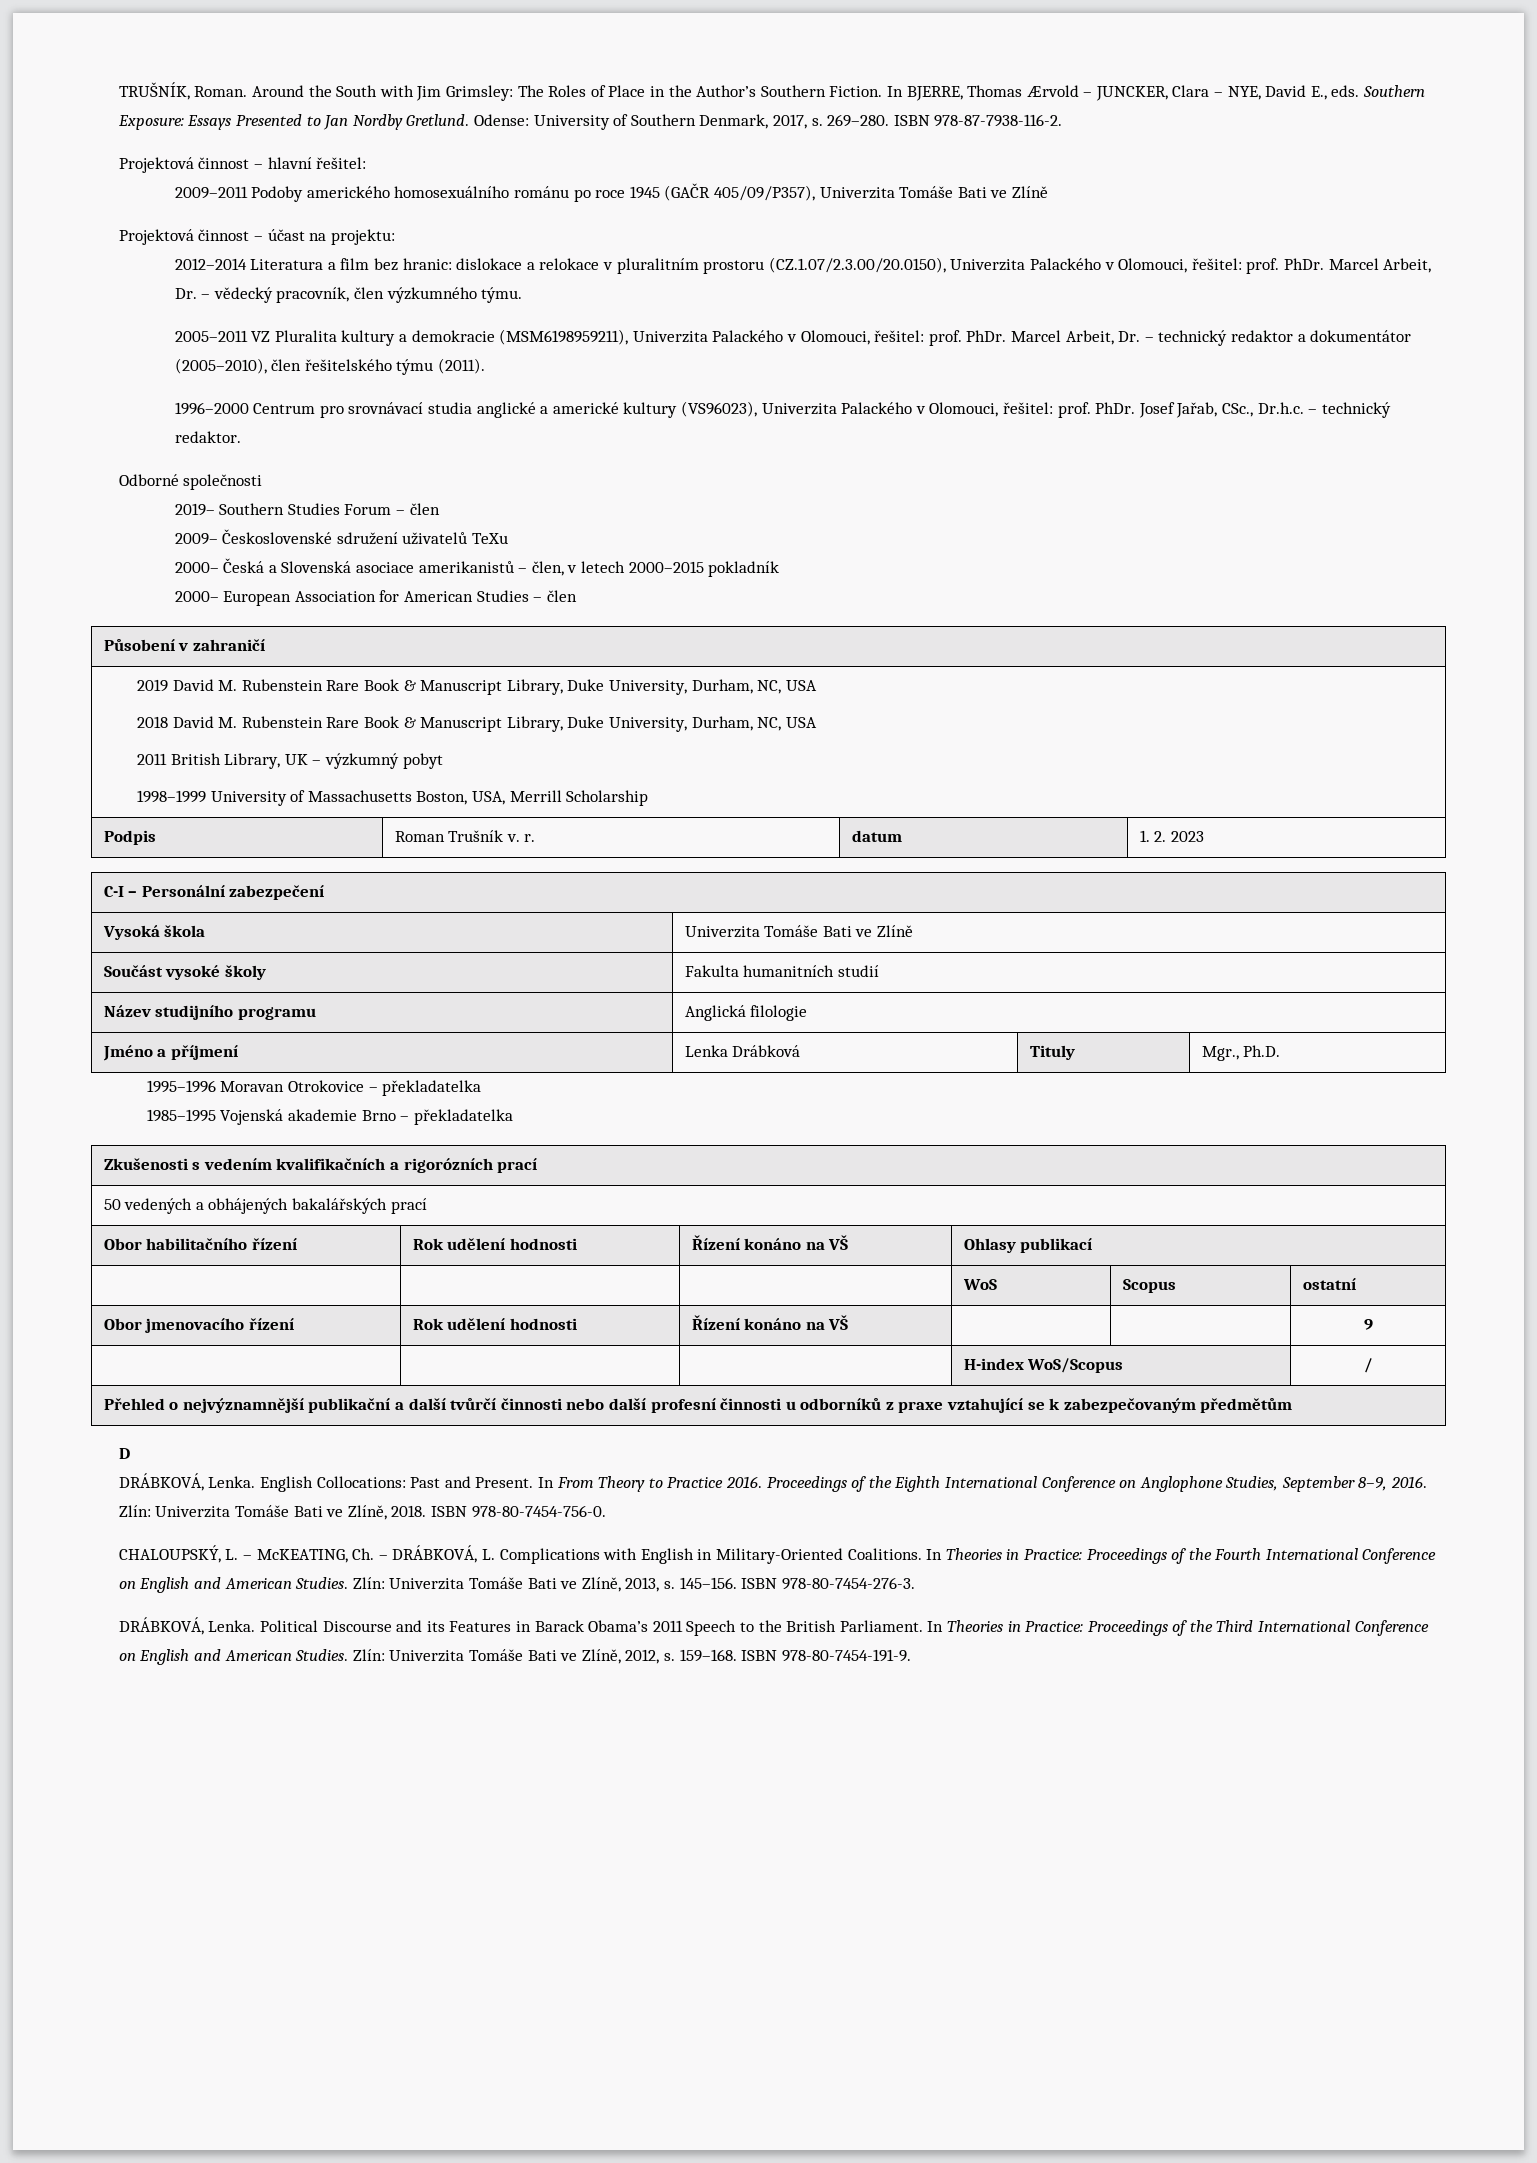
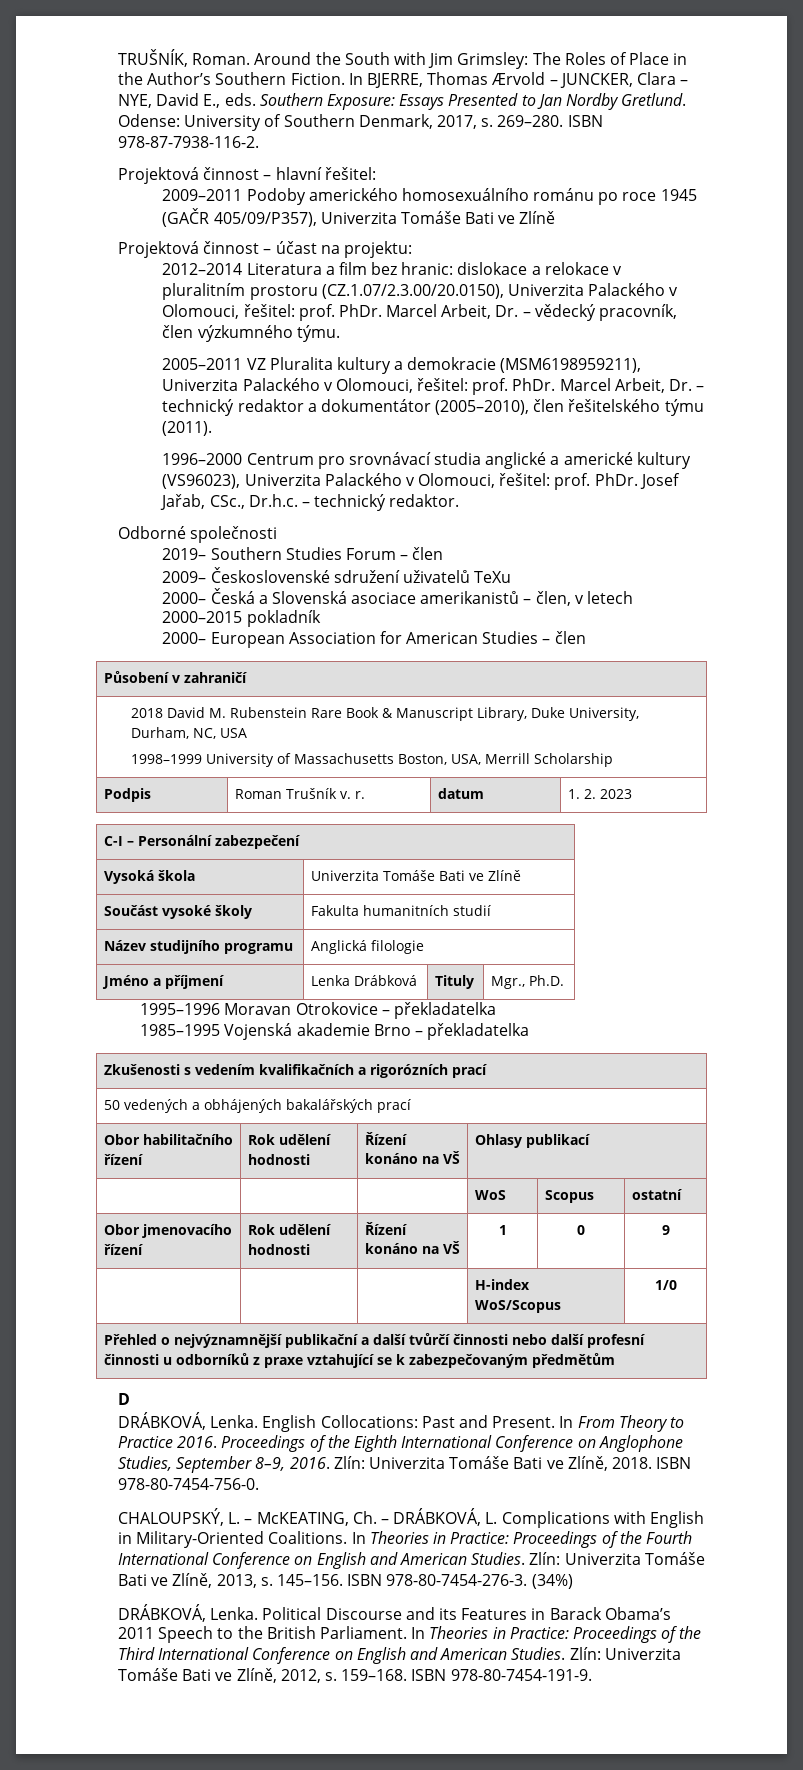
- 2019 David M. Rubenstein Rare Book & Manuscript Library, Duke University, Durham, NC, USA
- 2011 British Library, UK – výzkumný pobyt
- Obor jmenovacího řízení | Rok udělení hodnosti | Řízení konáno na VŠ | | | 9
+ Obor jmenovacího řízení | Rok udělení hodnosti | Řízení konáno na VŠ | 1 | 0 | 9
- | | | H-index WoS/Scopus | /
+ | | | H-index WoS/Scopus | 1/0
+ (34%)

